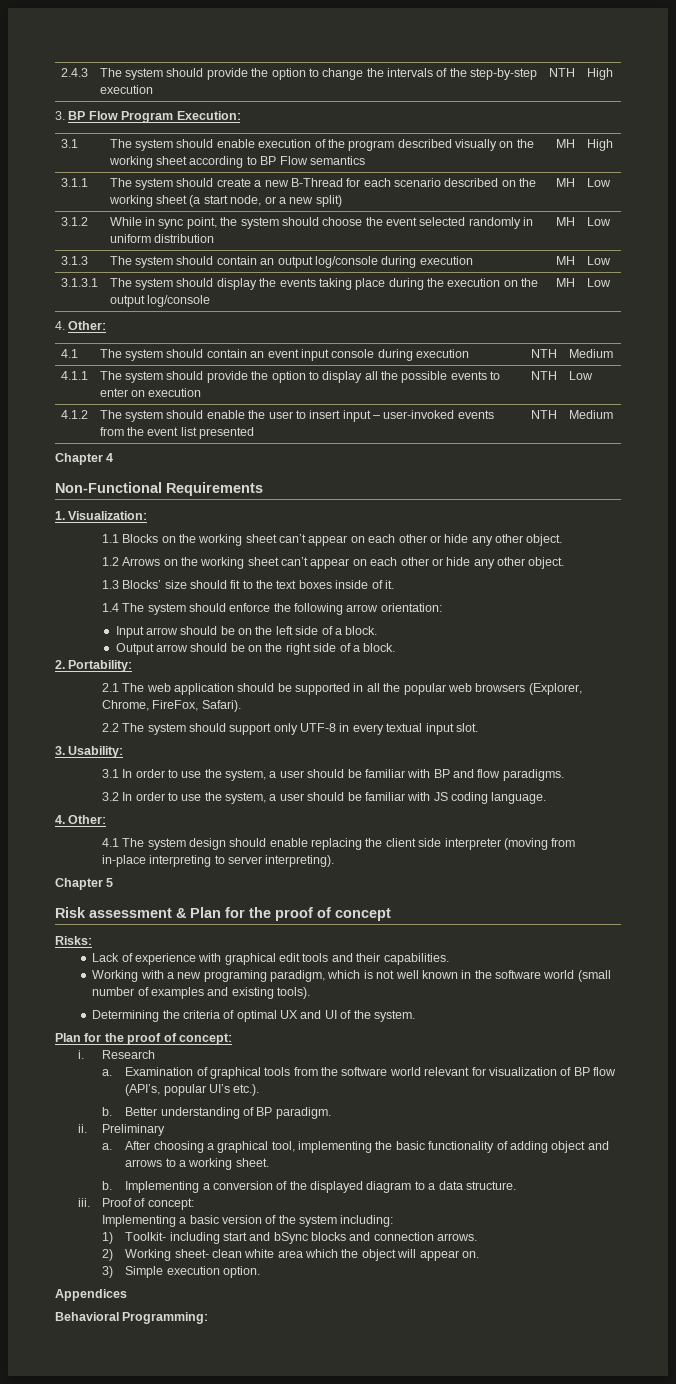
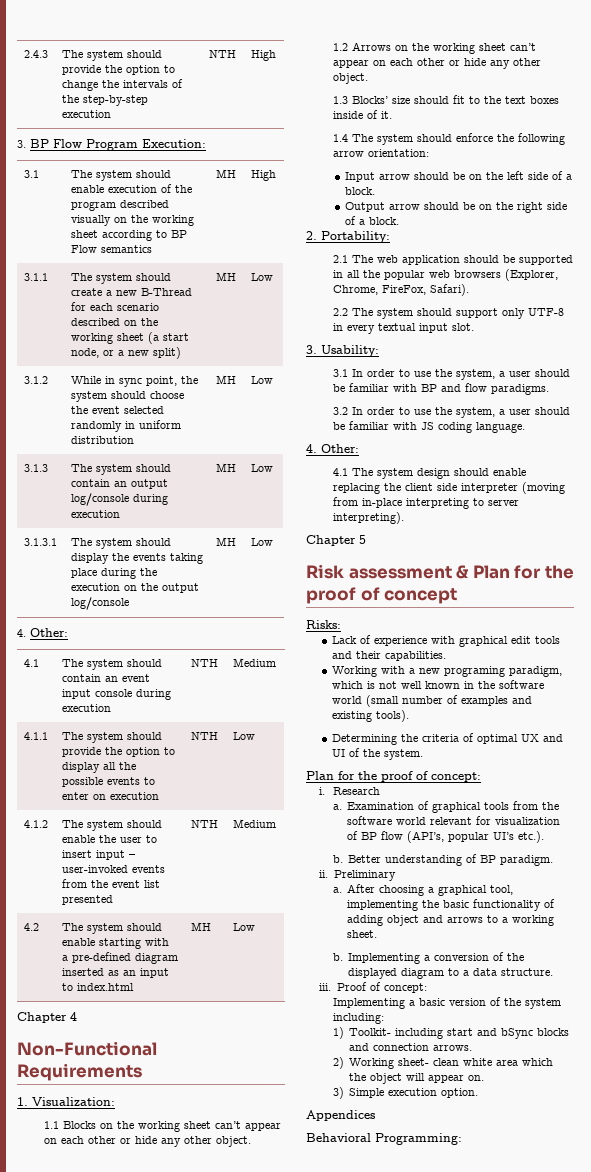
+ 4.2 | The system should enable starting with a pre-defined diagram inserted as an input to index.html | MH | Low

